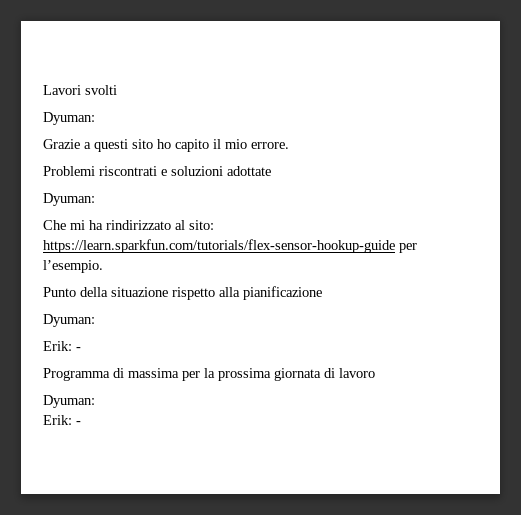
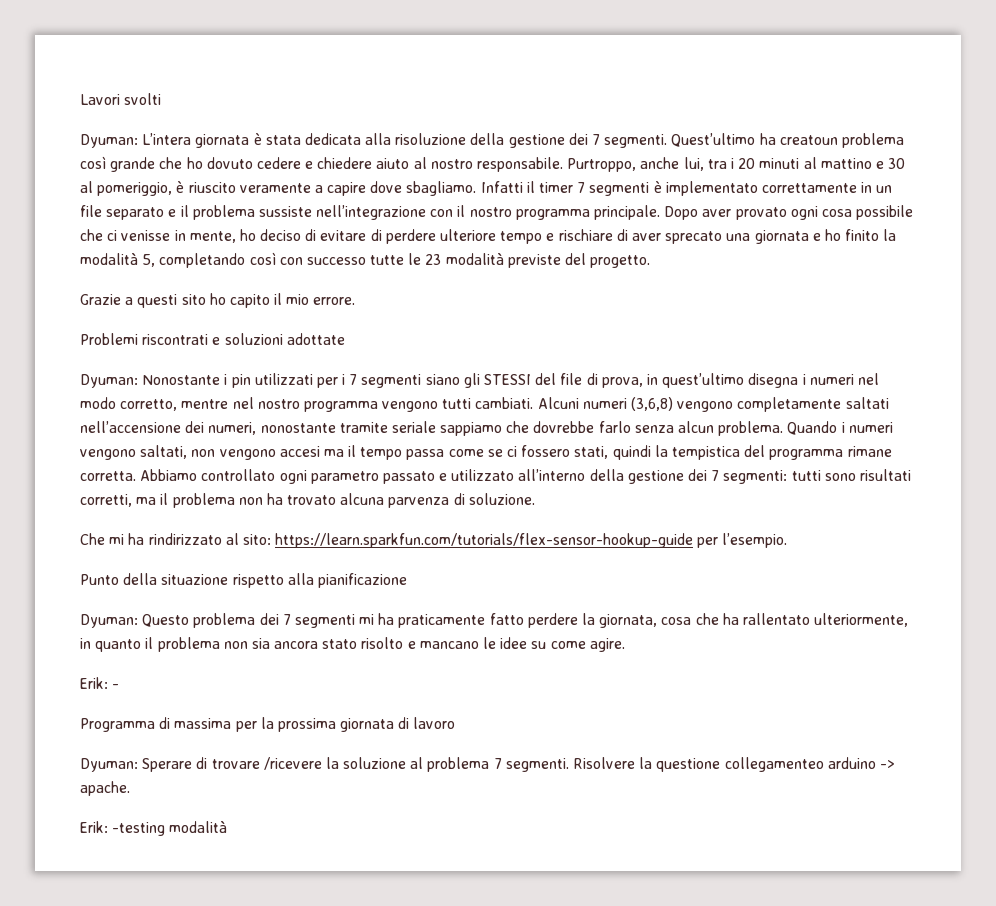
  Lavori svolti
- Dyuman:
+ Dyuman: L’intera giornata è stata dedicata alla risoluzione della gestione dei 7 segmenti. Quest’ultimo ha creatoun problema così grande che ho dovuto cedere e chiedere aiuto al nostro responsabile. Purtroppo, anche lui, tra i 20 minuti al mattino e 30 al pomeriggio, è riuscito veramente a capire dove sbagliamo. Infatti il timer 7 segmenti è implementato correttamente in un file separato e il problema sussiste nell’integrazione con il nostro programma principale. Dopo aver provato ogni cosa possibile che ci venisse in mente, ho deciso di evitare di perdere ulteriore tempo e rischiare di aver sprecato una giornata e ho finito la modalità 5, completando così con successo tutte le 23 modalità previste del progetto.
  Problemi riscontrati e soluzioni adottate
- Dyuman:
+ Dyuman: Nonostante i pin utilizzati per i 7 segmenti siano gli STESSI del file di prova, in quest’ultimo disegna i numeri nel modo corretto, mentre nel nostro programma vengono tutti cambiati. Alcuni numeri (3,6,8) vengono completamente saltati nell’accensione dei numeri, nonostante tramite seriale sappiamo che dovrebbe farlo senza alcun problema. Quando i numeri vengono saltati, non vengono accesi ma il tempo passa come se ci fossero stati, quindi la tempistica del programma rimane corretta. Abbiamo controllato ogni parametro passato e utilizzato all’interno della gestione dei 7 segmenti: tutti sono risultati corretti, ma il problema non ha trovato alcuna parvenza di soluzione.
  Punto della situazione rispetto alla pianificazione
- Dyuman:
+ Dyuman: Questo problema dei 7 segmenti mi ha praticamente fatto perdere la giornata, cosa che ha rallentato ulteriormente, in quanto il problema non sia ancora stato risolto e mancano le idee su come agire.
  Programma di massima per la prossima giornata di lavoro
- Dyuman:
- Erik: -
+ Dyuman: Sperare di trovare /ricevere la soluzione al problema 7 segmenti. Risolvere la questione collegamenteo arduino -> apache.
+ Erik: -testing modalità

